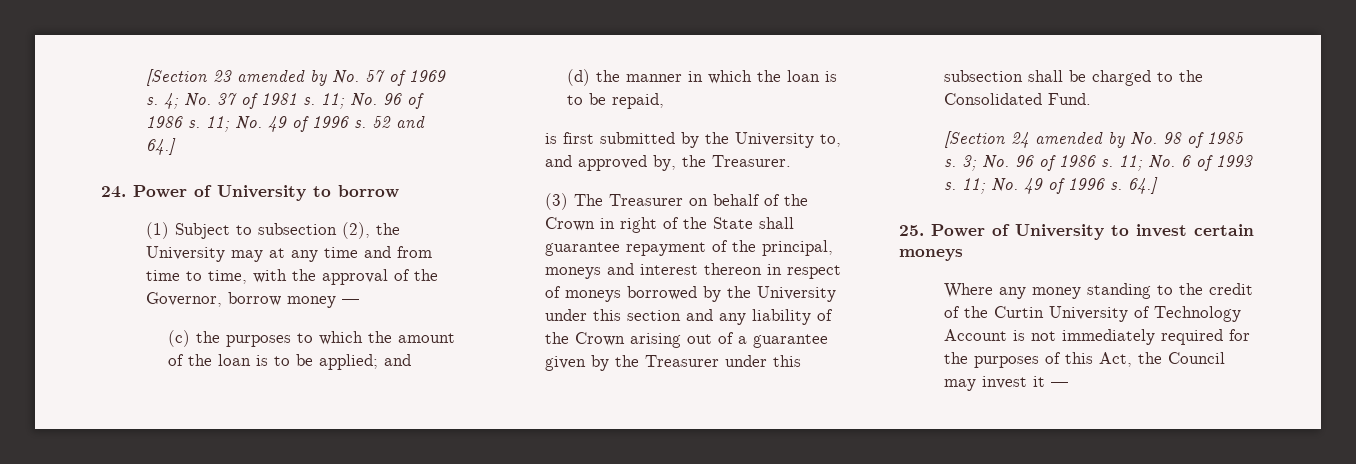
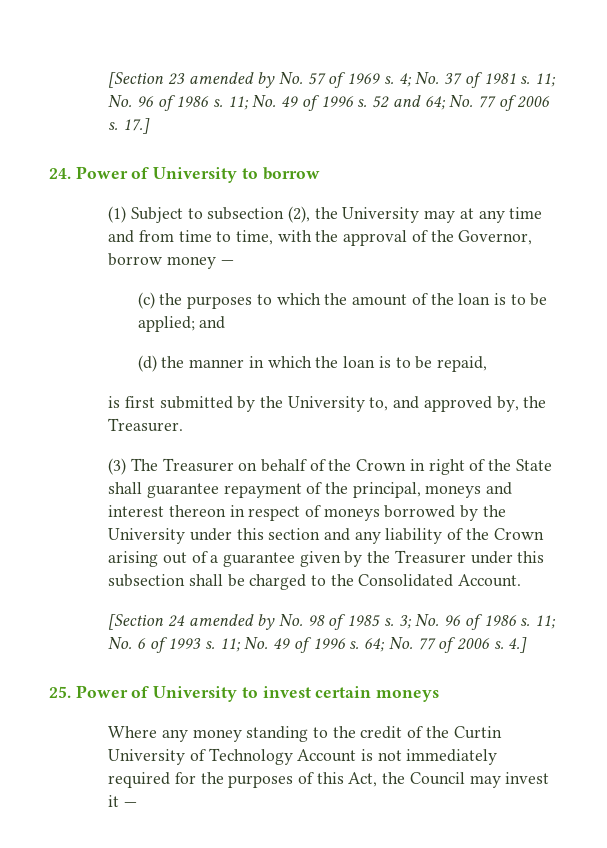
- 52 and 64.]
+ 52 and 64; No. 77 of 2006 s. 17.]
- (3) The Treasurer on behalf of the Crown in right of the State shall guarantee repayment of the principal, moneys and interest thereon in respect of moneys borrowed by the University under this section and any liability of the Crown arising out of a guarantee given by the Treasurer under this subsection shall be charged to the Consolidated Fund.
+ (3) The Treasurer on behalf of the Crown in right of the State shall guarantee repayment of the principal, moneys and interest thereon in respect of moneys borrowed by the University under this section and any liability of the Crown arising out of a guarantee given by the Treasurer under this subsection shall be charged to the Consolidated Account.
- 11; No. 49 of 1996 s. 64.]
+ 11; No. 49 of 1996 s. 64; No. 77 of 2006 s. 4.]

